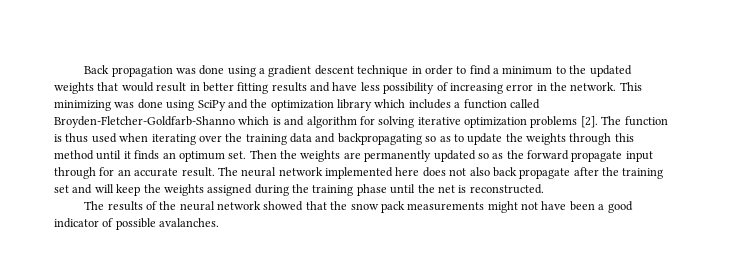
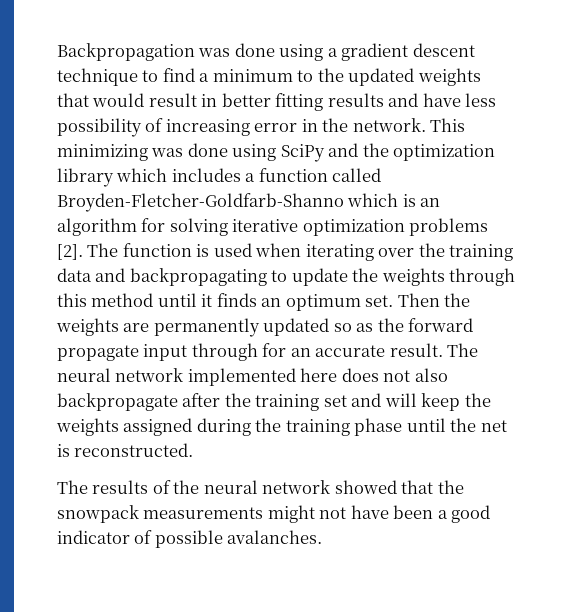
- Back propagation was done using a gradient descent technique in order to find a minimum to the updated weights that would result in better fitting results and have less possibility of increasing error in the network.
+ Backpropagation was done using a gradient descent technique to find a minimum to the updated weights that would result in better fitting results and have less possibility of increasing error in the network.
- This minimizing was done using SciPy and the optimization library which includes a function called Broyden-Fletcher-Goldfarb-Shanno which is and algorithm for solving iterative optimization problems [2].
+ This minimizing was done using SciPy and the optimization library which includes a function called Broyden-Fletcher-Goldfarb-Shanno which is an algorithm for solving iterative optimization problems [2].
- The function is thus used when iterating over the training data and backpropagating so as to update the weights through this method until it finds an optimum set.
+ The function is used when iterating over the training data and backpropagating to update the weights through this method until it finds an optimum set.
- The neural network implemented here does not also back propagate after the training set and will keep the weights assigned during the training phase until the net is reconstructed.
+ The neural network implemented here does not also backpropagate after the training set and will keep the weights assigned during the training phase until the net is reconstructed.
- The results of the neural network showed that the snow pack measurements might not have been a good indicator of possible avalanches.
+ The results of the neural network showed that the snowpack measurements might not have been a good indicator of possible avalanches.

